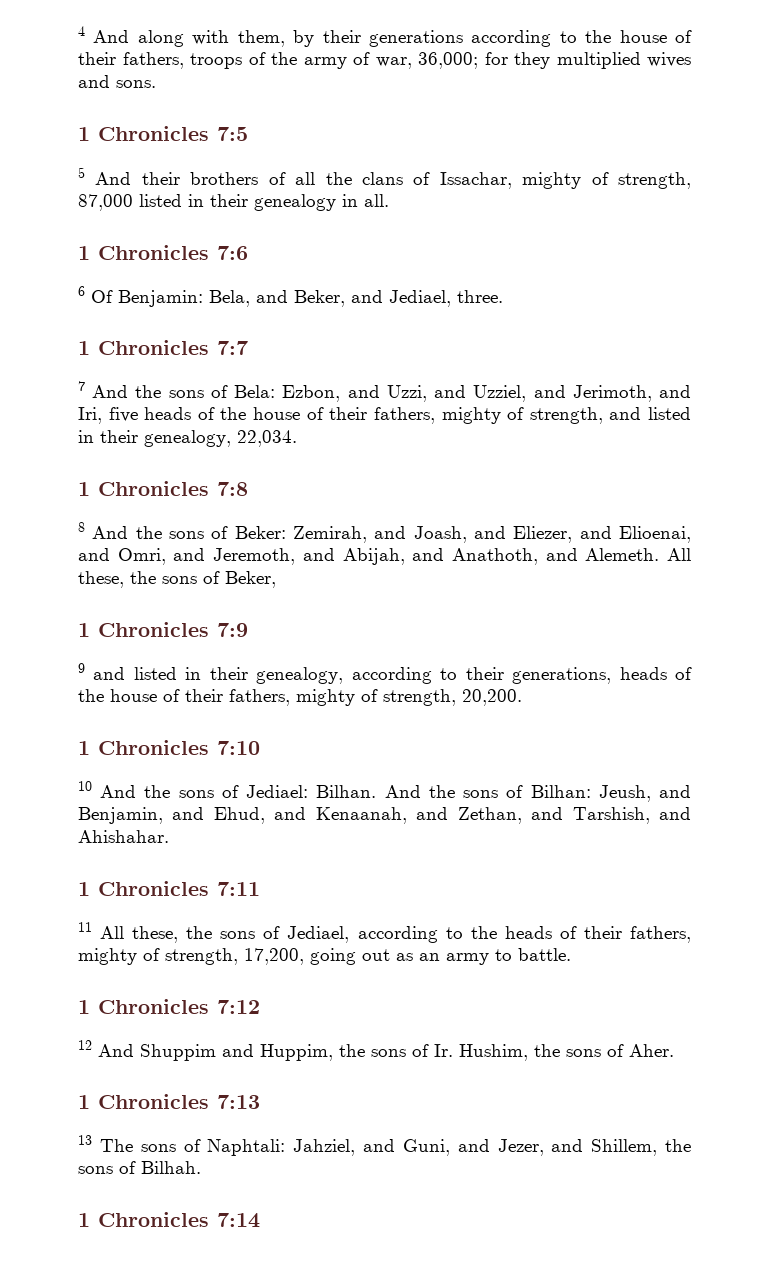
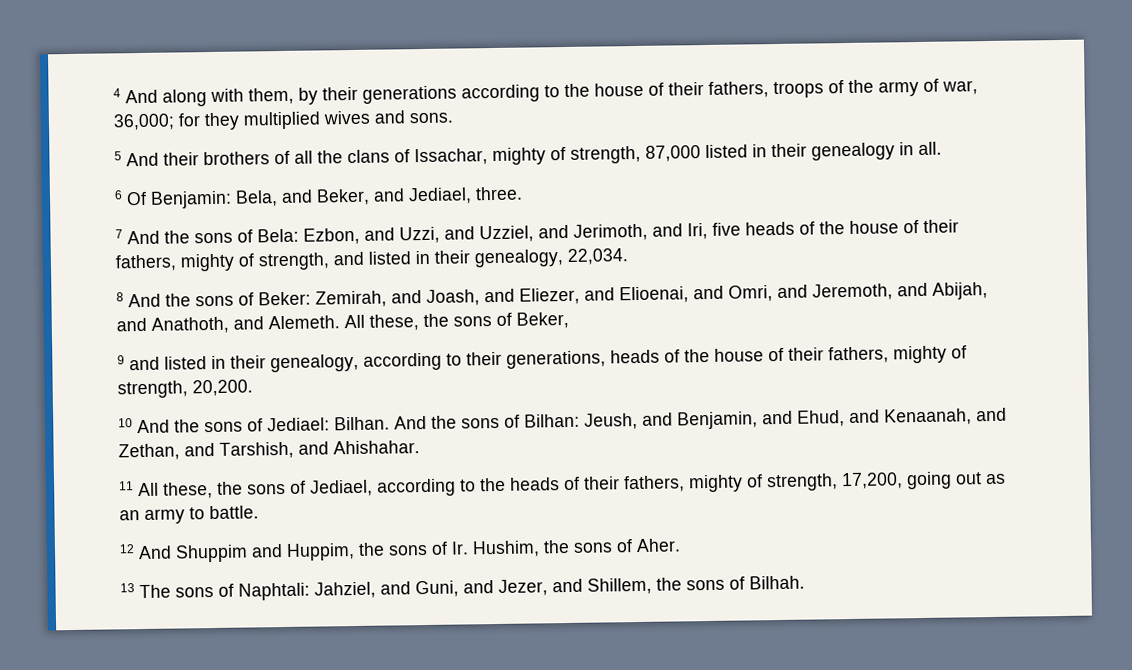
- 1 Chronicles 7:5
- 1 Chronicles 7:6
- 1 Chronicles 7:7
- 1 Chronicles 7:8
- 1 Chronicles 7:9
- 1 Chronicles 7:10
- 1 Chronicles 7:11
- 1 Chronicles 7:12
- 1 Chronicles 7:13
- 1 Chronicles 7:14

